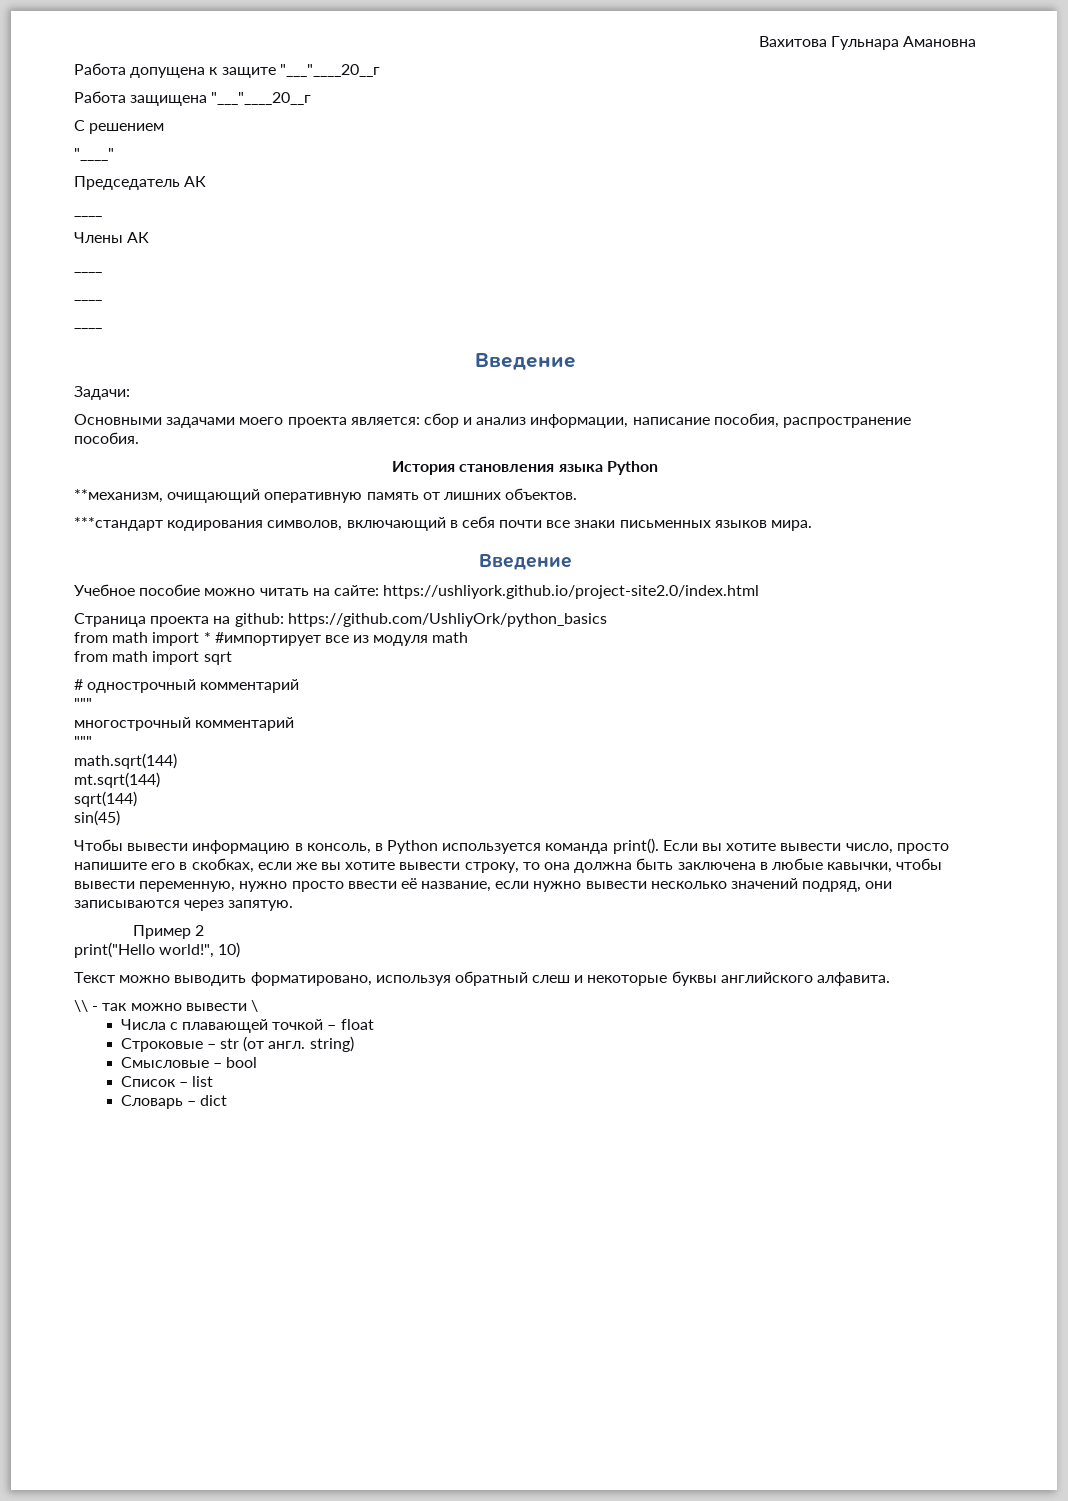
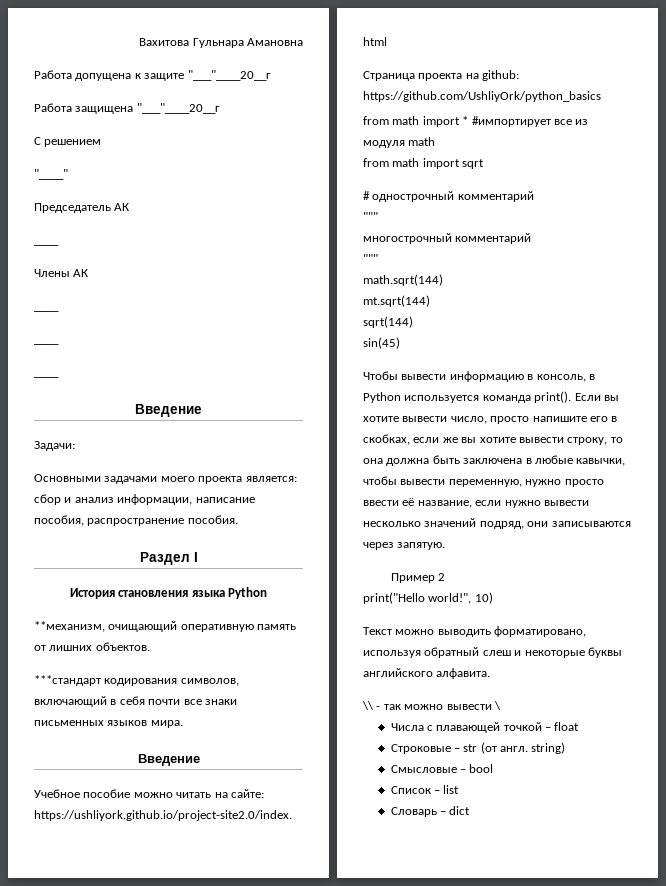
+ Раздел I

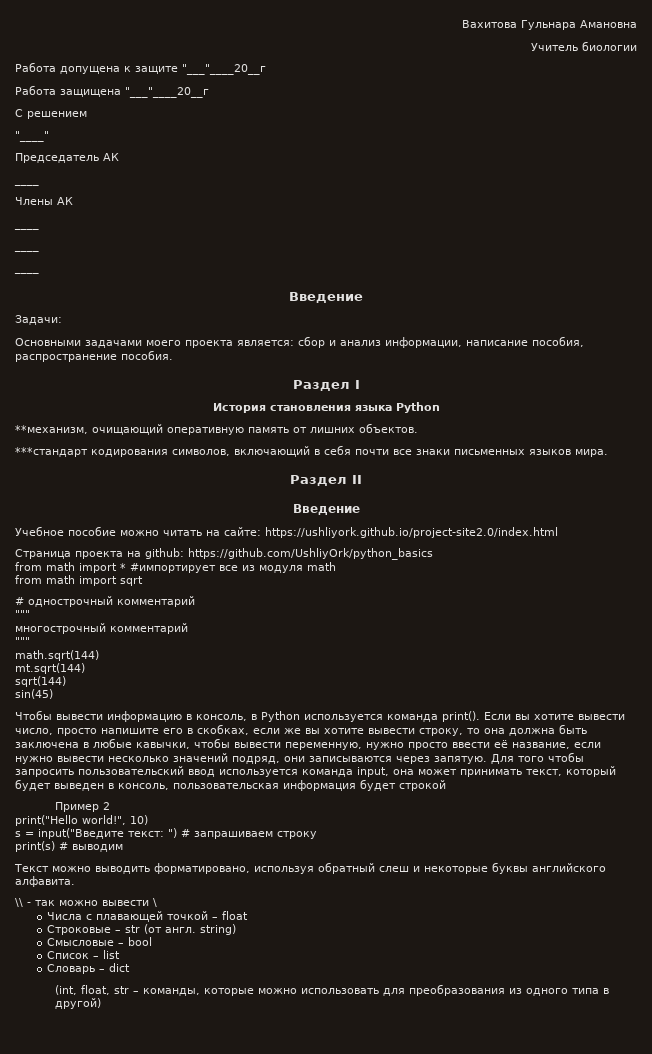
+ Учитель биологии
+ Раздел II
+ Для того чтобы запросить пользовательский ввод используется команда input, она может принимать текст, который будет выведен в консоль, пользовательская информация будет строкой
+ s = input("Введите текст: ") # запрашиваем строку
+ print(s) # выводим
+ (int, float, str – команды, которые можно использовать для преобразования из одного типа в другой)

